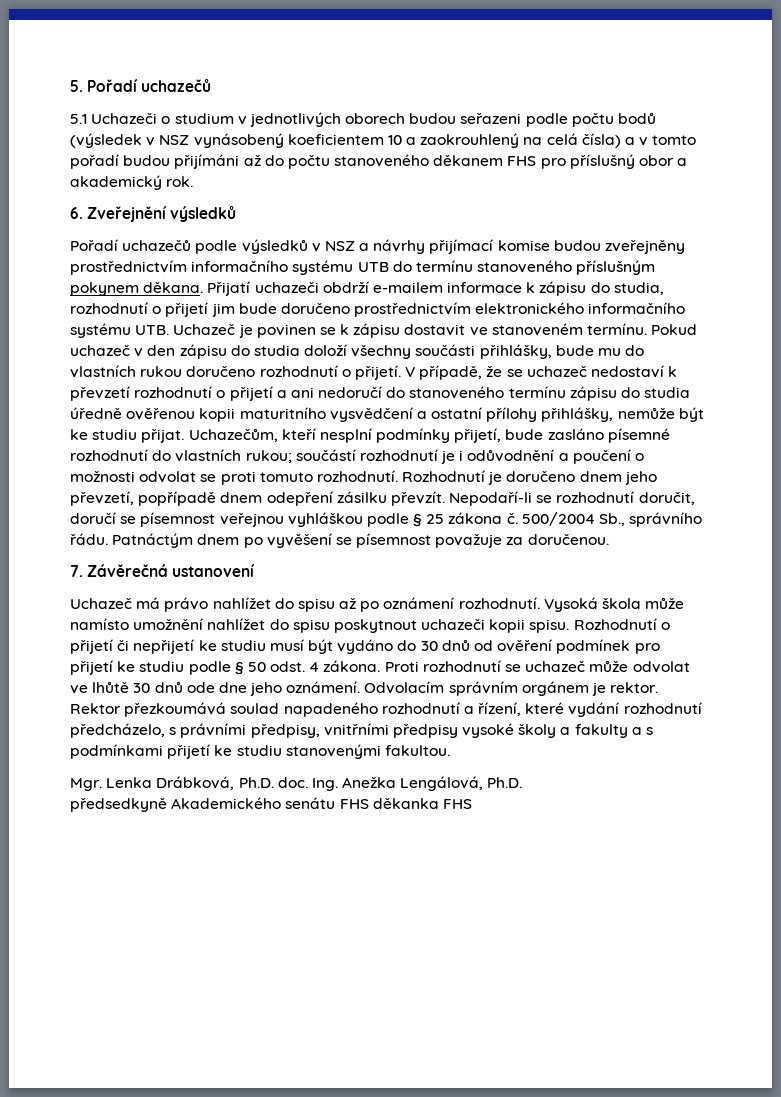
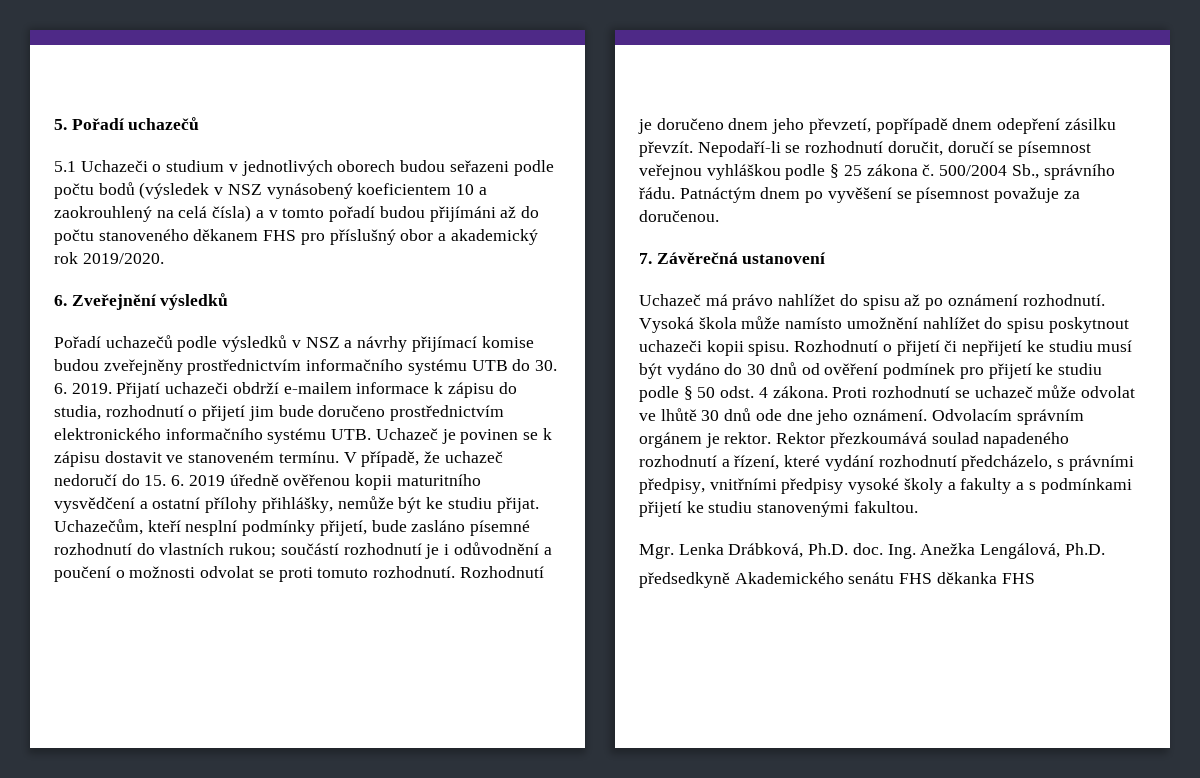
- 5.1 Uchazeči o studium v jednotlivých oborech budou seřazeni podle počtu bodů (výsledek v NSZ vynásobený koeficientem 10 a zaokrouhlený na celá čísla) a v tomto pořadí budou přijímáni až do počtu stanoveného děkanem FHS pro příslušný obor a akademický rok.
+ 5.1 Uchazeči o studium v jednotlivých oborech budou seřazeni podle počtu bodů (výsledek v NSZ vynásobený koeficientem 10 a zaokrouhlený na celá čísla) a v tomto pořadí budou přijímáni až do počtu stanoveného děkanem FHS pro příslušný obor a akademický rok 2019/2020.
- Pořadí uchazečů podle výsledků v NSZ a návrhy přijímací komise budou zveřejněny prostřednictvím informačního systému UTB do termínu stanoveného příslušným pokynem děkana.
+ Pořadí uchazečů podle výsledků v NSZ a návrhy přijímací komise budou zveřejněny prostřednictvím informačního systému UTB do 30. 6. 2019.
- Pokud uchazeč v den zápisu do studia doloží všechny součásti přihlášky, bude mu do vlastních rukou doručeno rozhodnutí o přijetí. V případě, že se uchazeč nedostaví k převzetí rozhodnutí o přijetí a ani nedoručí do stanoveného termínu zápisu do studia úředně ověřenou kopii maturitního vysvědčení a ostatní přílohy přihlášky, nemůže být ke studiu přijat.
+ V případě, že uchazeč nedoručí do 15. 6. 2019 úředně ověřenou kopii maturitního vysvědčení a ostatní přílohy přihlášky, nemůže být ke studiu přijat.

